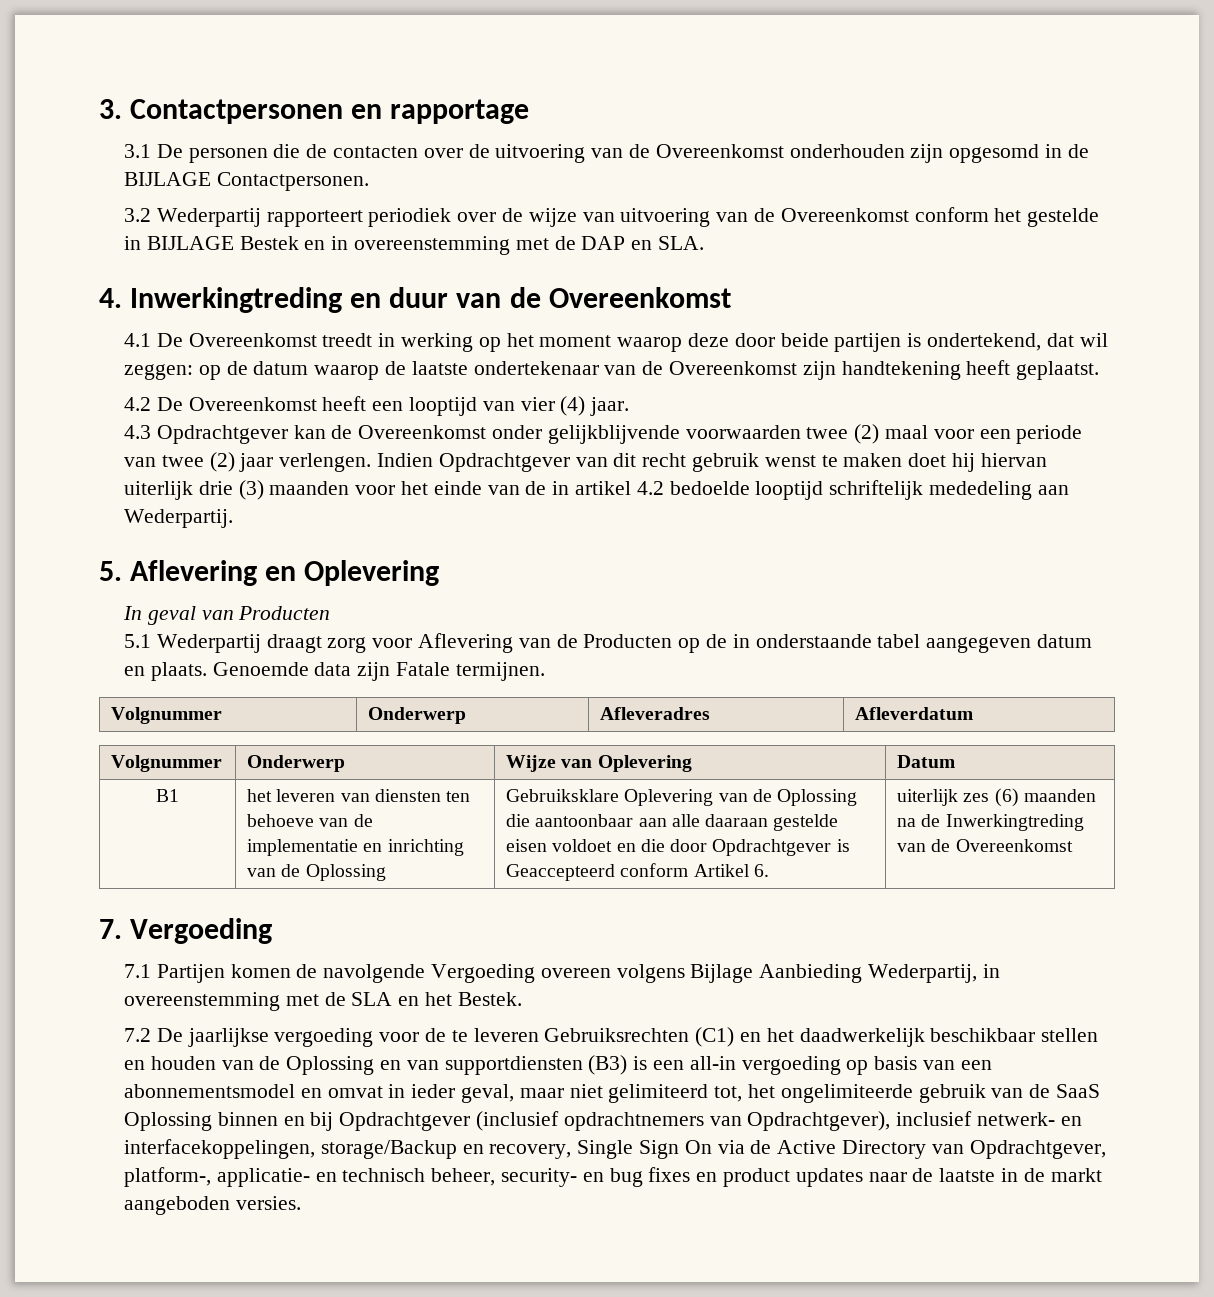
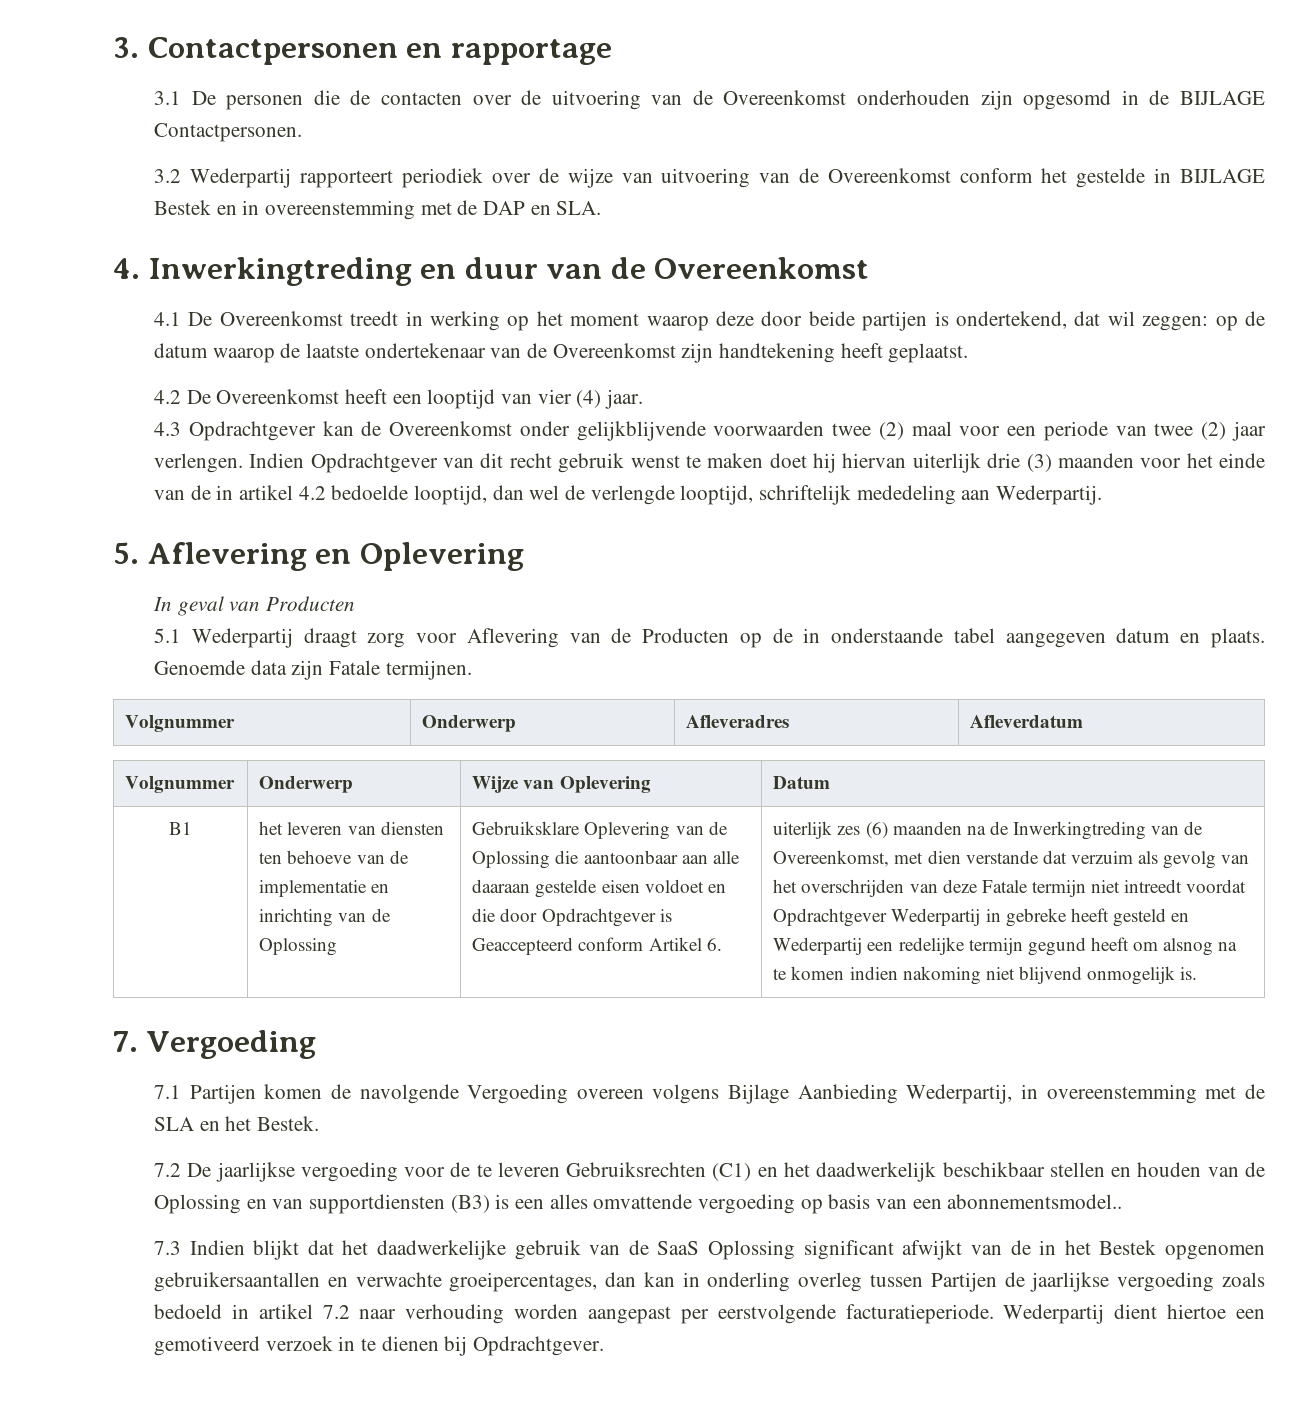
- Indien Opdrachtgever van dit recht gebruik wenst te maken doet hij hiervan uiterlijk drie (3) maanden voor het einde van de in artikel 4.2 bedoelde looptijd schriftelijk mededeling aan Wederpartij.
+ Indien Opdrachtgever van dit recht gebruik wenst te maken doet hij hiervan uiterlijk drie (3) maanden voor het einde van de in artikel 4.2 bedoelde looptijd, dan wel de verlengde looptijd, schriftelijk mededeling aan Wederpartij.
- uiterlijk zes (6) maanden na de Inwerkingtreding van de Overeenkomst
+ uiterlijk zes (6) maanden na de Inwerkingtreding van de Overeenkomst, met dien verstande dat verzuim als gevolg van het overschrijden van deze Fatale termijn niet intreedt voordat Opdrachtgever Wederpartij in gebreke heeft gesteld en Wederpartij een redelijke termijn gegund heeft om alsnog na te komen indien nakoming niet blijvend onmogelijk is.
- 7.2 De jaarlijkse vergoeding voor de te leveren Gebruiksrechten (C1) en het daadwerkelijk beschikbaar stellen en houden van de Oplossing en van supportdiensten (B3) is een all-in vergoeding op basis van een abonnementsmodel en omvat in ieder geval, maar niet gelimiteerd tot, het ongelimiteerde gebruik van de SaaS Oplossing binnen en bij Opdrachtgever (inclusief opdrachtnemers van Opdrachtgever), inclusief netwerk- en interfacekoppelingen, storage/Backup en recovery, Single Sign On via de Active Directory van Opdrachtgever, platform-, applicatie- en technisch beheer, security- en bug fixes en product updates naar de laatste in de markt aangeboden versies.
+ 7.2 De jaarlijkse vergoeding voor de te leveren Gebruiksrechten (C1) en het daadwerkelijk beschikbaar stellen en houden van de Oplossing en van supportdiensten (B3) is een alles omvattende vergoeding op basis van een abonnementsmodel..
+ 7.3 Indien blijkt dat het daadwerkelijke gebruik van de SaaS Oplossing significant afwijkt van de in het Bestek opgenomen gebruikersaantallen en verwachte groeipercentages, dan kan in onderling overleg tussen Partijen de jaarlijkse vergoeding zoals bedoeld in artikel 7.2 naar verhouding worden aangepast per eerstvolgende facturatieperiode. Wederpartij dient hiertoe een gemotiveerd verzoek in te dienen bij Opdrachtgever.

